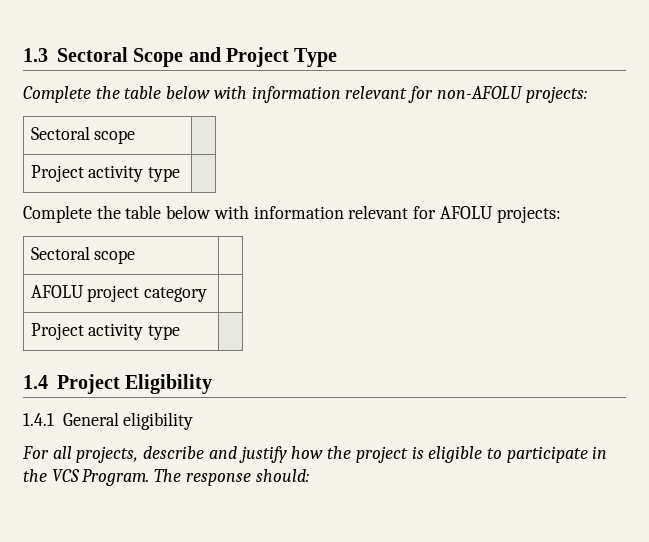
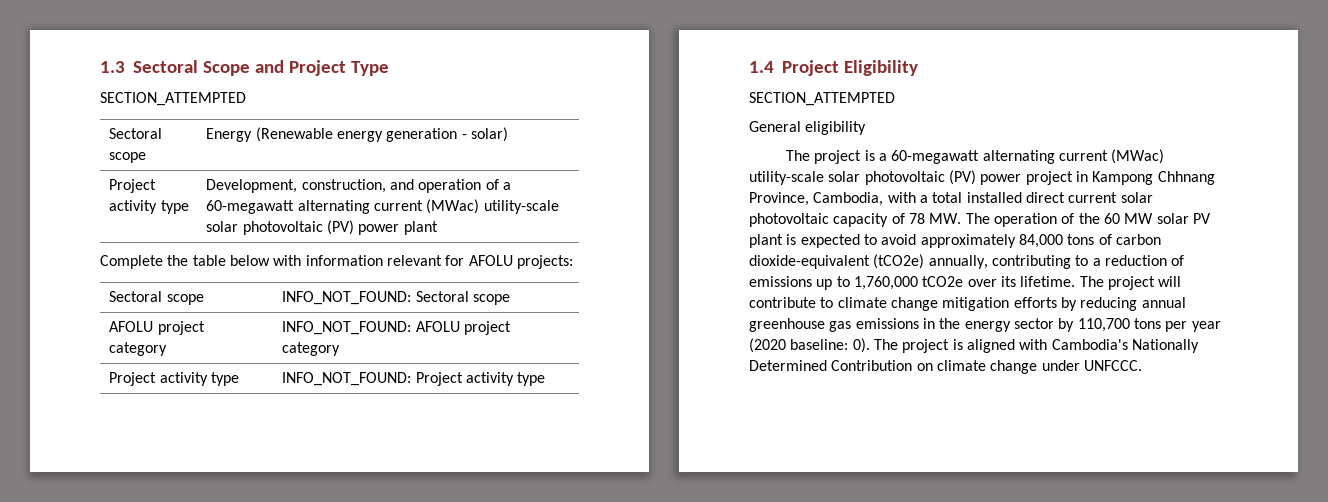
  1.3 Sectoral Scope and Project Type
- Complete the table below with information relevant for non-AFOLU projects:
- Sectoral scope |
- Project activity type |
+ SECTION_ATTEMPTED
+ Sectoral scope | Energy (Renewable energy generation - solar)
+ Project activity type | Development, construction, and operation of a 60-megawatt alternating current (MWac) utility-scale solar photovoltaic (PV) power plant
  Complete the table below with information relevant for AFOLU projects:
- Sectoral scope |
+ Sectoral scope | INFO_NOT_FOUND: Sectoral scope
- AFOLU project category |
- Project activity type |
+ AFOLU project category | INFO_NOT_FOUND: AFOLU project category
+ Project activity type | INFO_NOT_FOUND: Project activity type
  1.4 Project Eligibility
- 1.4.1 General eligibility
+ SECTION_ATTEMPTED
+ General eligibility
- For all projects, describe and justify how the project is eligible to participate in the VCS Program. The response should:
+ The project is a 60-megawatt alternating current (MWac) utility-scale solar photovoltaic (PV) power project in Kampong Chhnang Province, Cambodia, with a total installed direct current solar photovoltaic capacity of 78 MW. The operation of the 60 MW solar PV plant is expected to avoid approximately 84,000 tons of carbon dioxide-equivalent (tCO2e) annually, contributing to a reduction of emissions up to 1,760,000 tCO2e over its lifetime. The project will contribute to climate change mitigation efforts by reducing annual greenhouse gas emissions in the energy sector by 110,700 tons per year (2020 baseline: 0). The project is aligned with Cambodia's Nationally Determined Contribution on climate change under UNFCCC.

